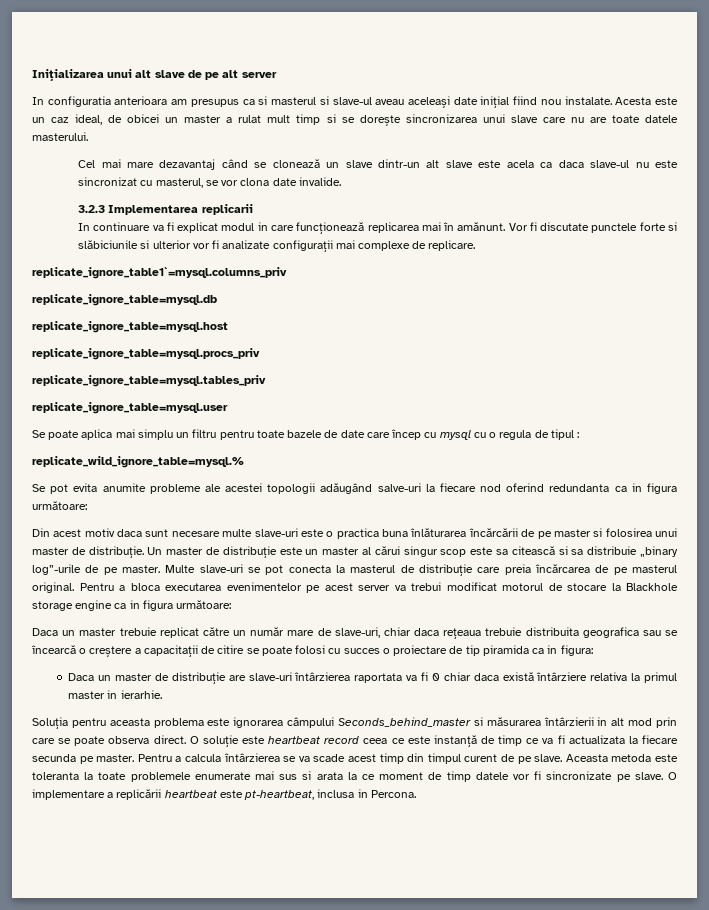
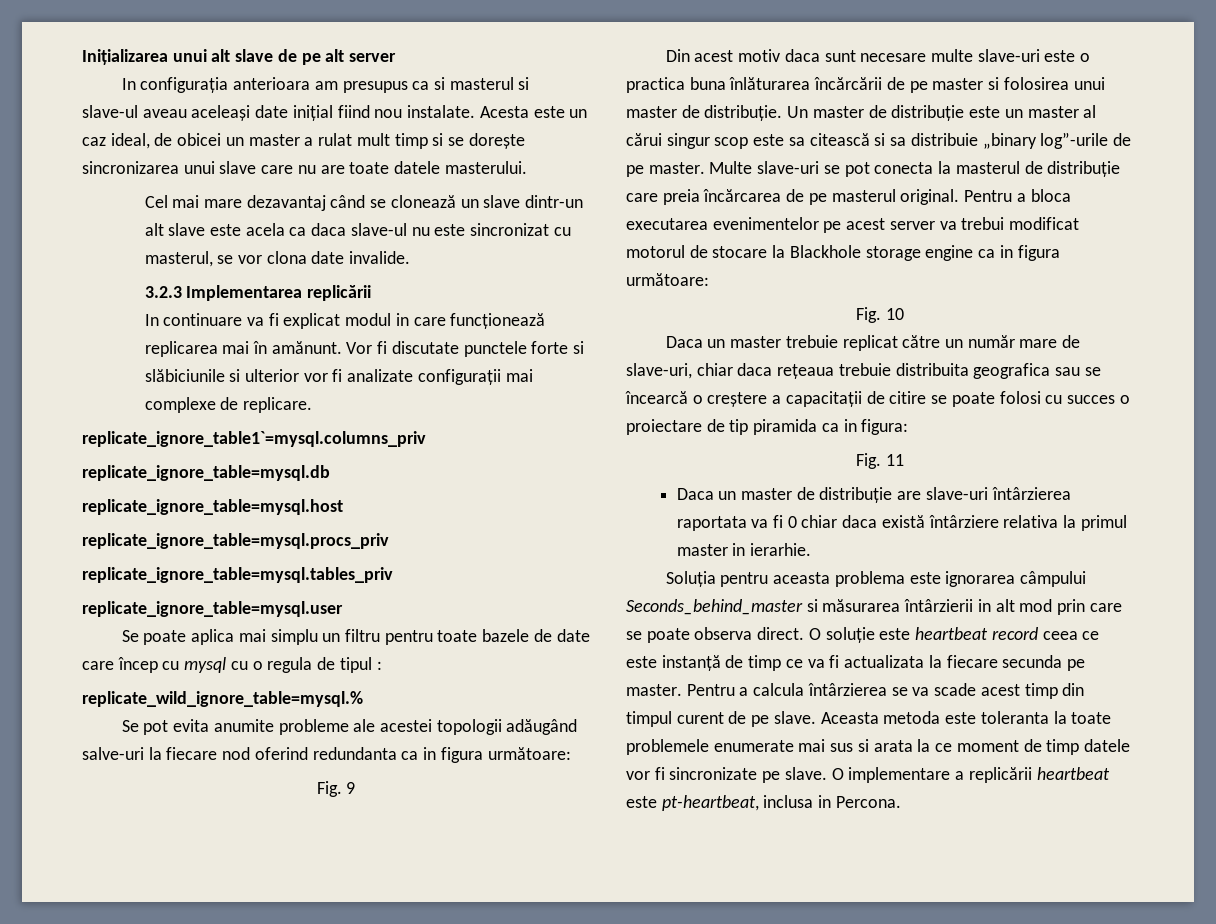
- In configuratia anterioara am presupus ca si masterul si slave-ul aveau aceleași date inițial fiind nou instalate.
+ In configurația anterioara am presupus ca si masterul si slave-ul aveau aceleași date inițial fiind nou instalate.
- 3.2.3 Implementarea replicarii
+ 3.2.3 Implementarea replicării
+ Fig. 9
+ Fig. 10
+ Fig. 11

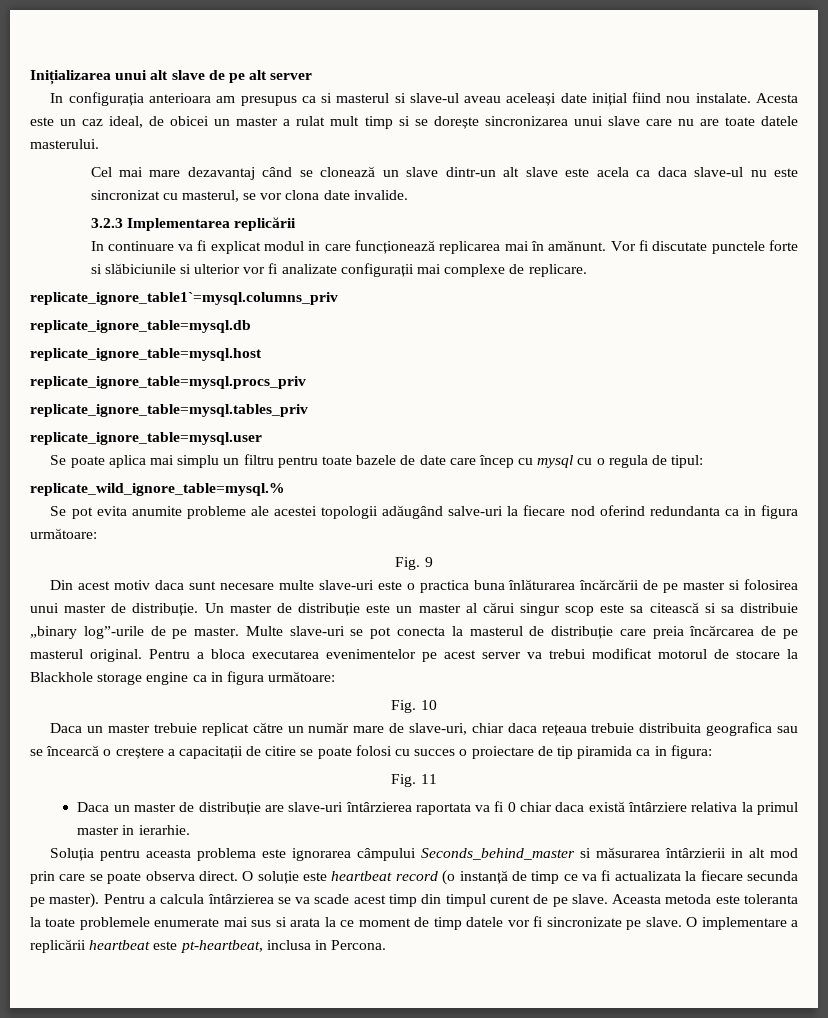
- Se poate aplica mai simplu un filtru pentru toate bazele de date care încep cu mysql cu o regula de tipul :
+ Se poate aplica mai simplu un filtru pentru toate bazele de date care încep cu mysql cu o regula de tipul:
- O soluție este heartbeat record ceea ce este instanță de timp ce va fi actualizata la fiecare secunda pe master.
+ O soluție este heartbeat record (o instanță de timp ce va fi actualizata la fiecare secunda pe master).

